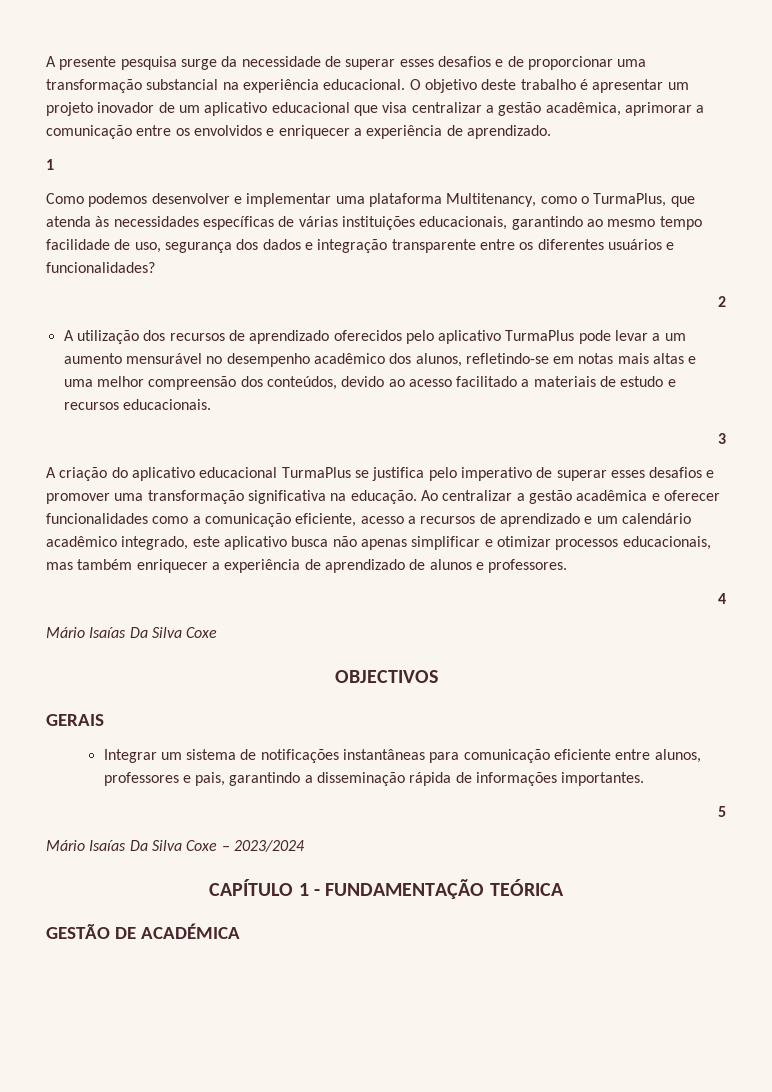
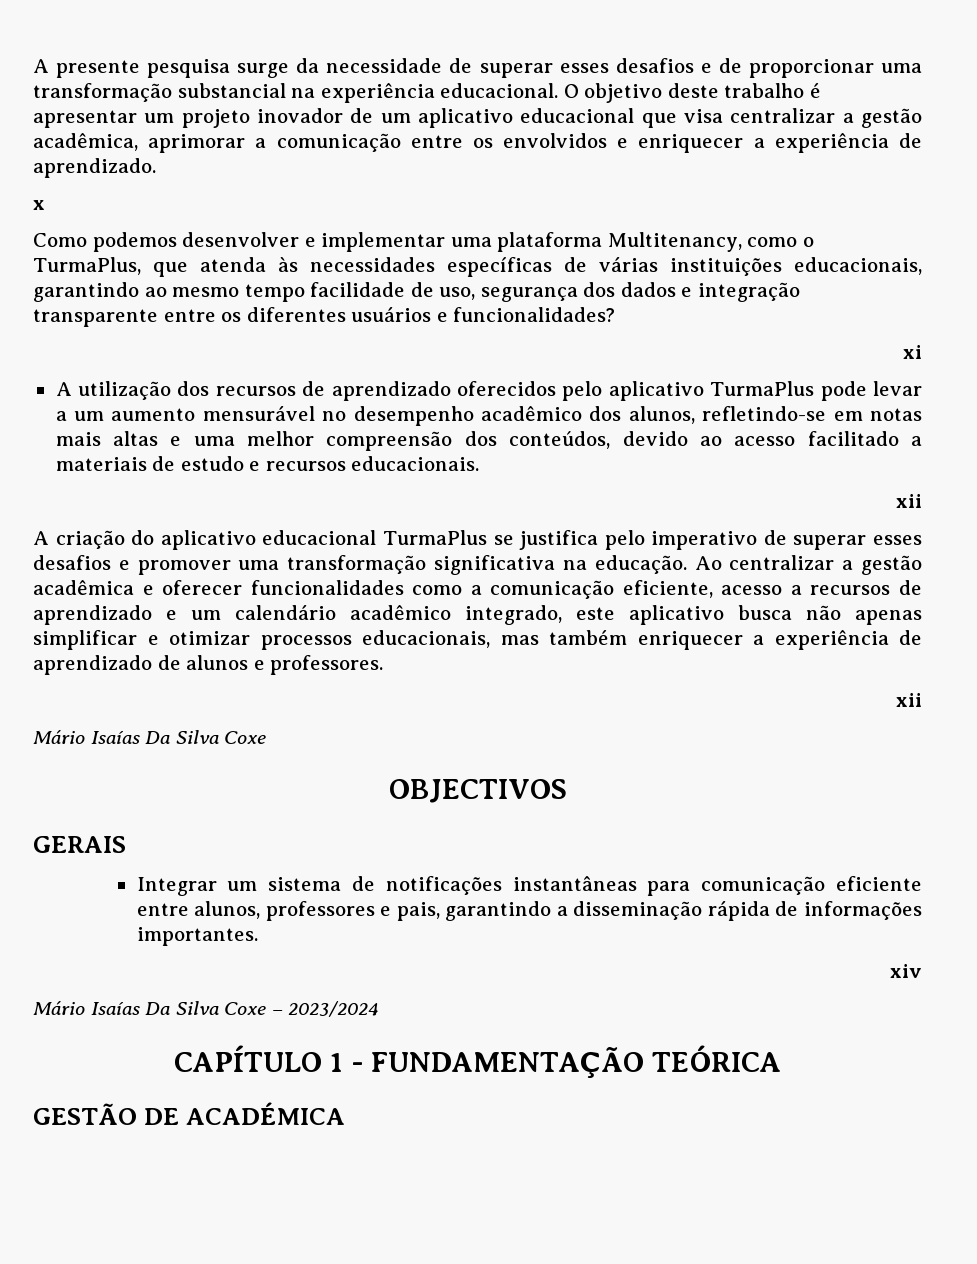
  O objetivo deste trabalho é apresentar um projeto inovador de um aplicativo educacional que visa centralizar a gestão acadêmica, aprimorar a comunicação entre os envolvidos e enriquecer a experiência de aprendizado.
- 1
+ x
- 2
+ xi
  A utilização dos recursos de aprendizado oferecidos pelo aplicativo TurmaPlus pode levar a um aumento mensurável no desempenho acadêmico dos alunos, refletindo-se em notas mais altas e uma melhor compreensão dos conteúdos, devido ao acesso facilitado a materiais de estudo e recursos educacionais.
- 3
+ xii
  Ao centralizar a gestão acadêmica e oferecer funcionalidades como a comunicação eficiente, acesso a recursos de aprendizado e um calendário acadêmico integrado, este aplicativo busca não apenas simplificar e otimizar processos educacionais, mas também enriquecer a experiência de aprendizado de alunos e professores.
- 4
+ xii
- 5
+ xiv

